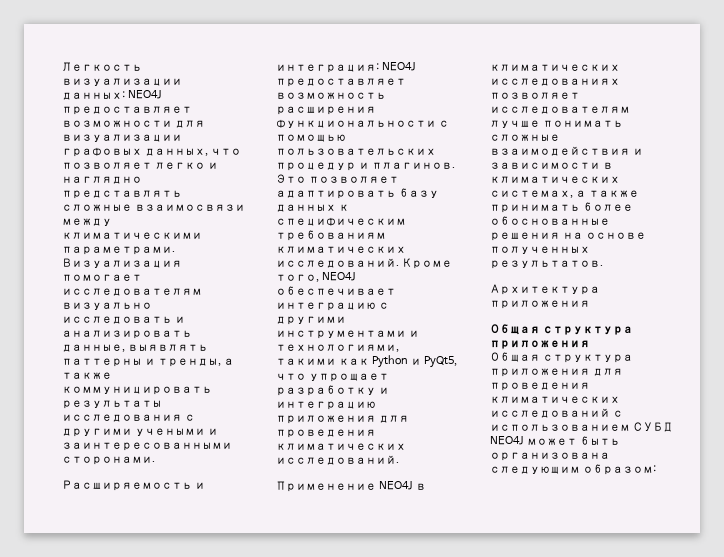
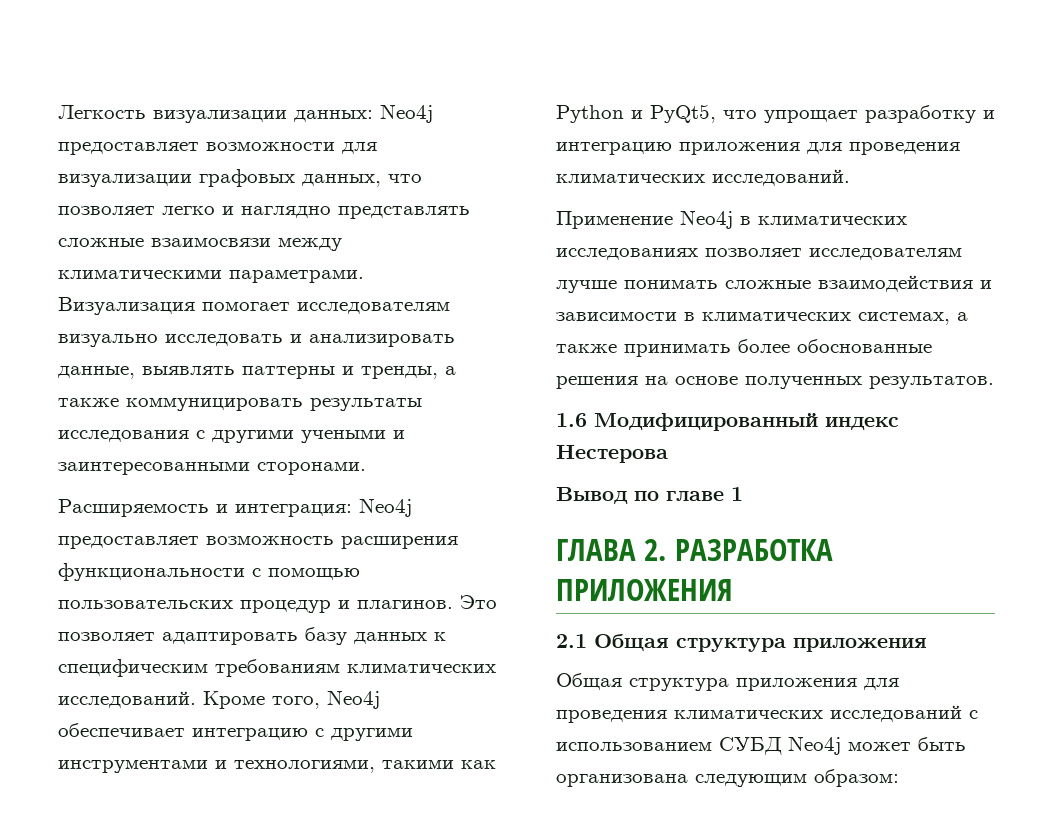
- Легкость визуализации данных: NEO4J предоставляет возможности для визуализации графовых данных, что позволяет легко и наглядно представлять сложные взаимосвязи между климатическими параметрами.
+ Легкость визуализации данных: Neo4j предоставляет возможности для визуализации графовых данных, что позволяет легко и наглядно представлять сложные взаимосвязи между климатическими параметрами.
- Расширяемость и интеграция: NEO4J предоставляет возможность расширения функциональности с помощью пользовательских процедур и плагинов.
+ Расширяемость и интеграция: Neo4j предоставляет возможность расширения функциональности с помощью пользовательских процедур и плагинов.
- Кроме того, NEO4J обеспечивает интеграцию с другими инструментами и технологиями, такими как Python и PyQt5, что упрощает разработку и интеграцию приложения для проведения климатических исследований.
+ Кроме того, Neo4j обеспечивает интеграцию с другими инструментами и технологиями, такими как Python и PyQt5, что упрощает разработку и интеграцию приложения для проведения климатических исследований.
- Применение NEO4J в климатических исследованиях позволяет исследователям лучше понимать сложные взаимодействия и зависимости в климатических системах, а также принимать более обоснованные решения на основе полученных результатов.
+ Применение Neo4j в климатических исследованиях позволяет исследователям лучше понимать сложные взаимодействия и зависимости в климатических системах, а также принимать более обоснованные решения на основе полученных результатов.
- Архитектура приложения
- Общая структура приложения
+ 1.6 Модифицированный индекс Нестерова
+ Вывод по главе 1
+ ГЛАВА 2. РАЗРАБОТКА ПРИЛОЖЕНИЯ
+ 2.1 Общая структура приложения
- Общая структура приложения для проведения климатических исследований с использованием СУБД NEO4J может быть организована следующим образом:
+ Общая структура приложения для проведения климатических исследований с использованием СУБД Neo4j может быть организована следующим образом:

